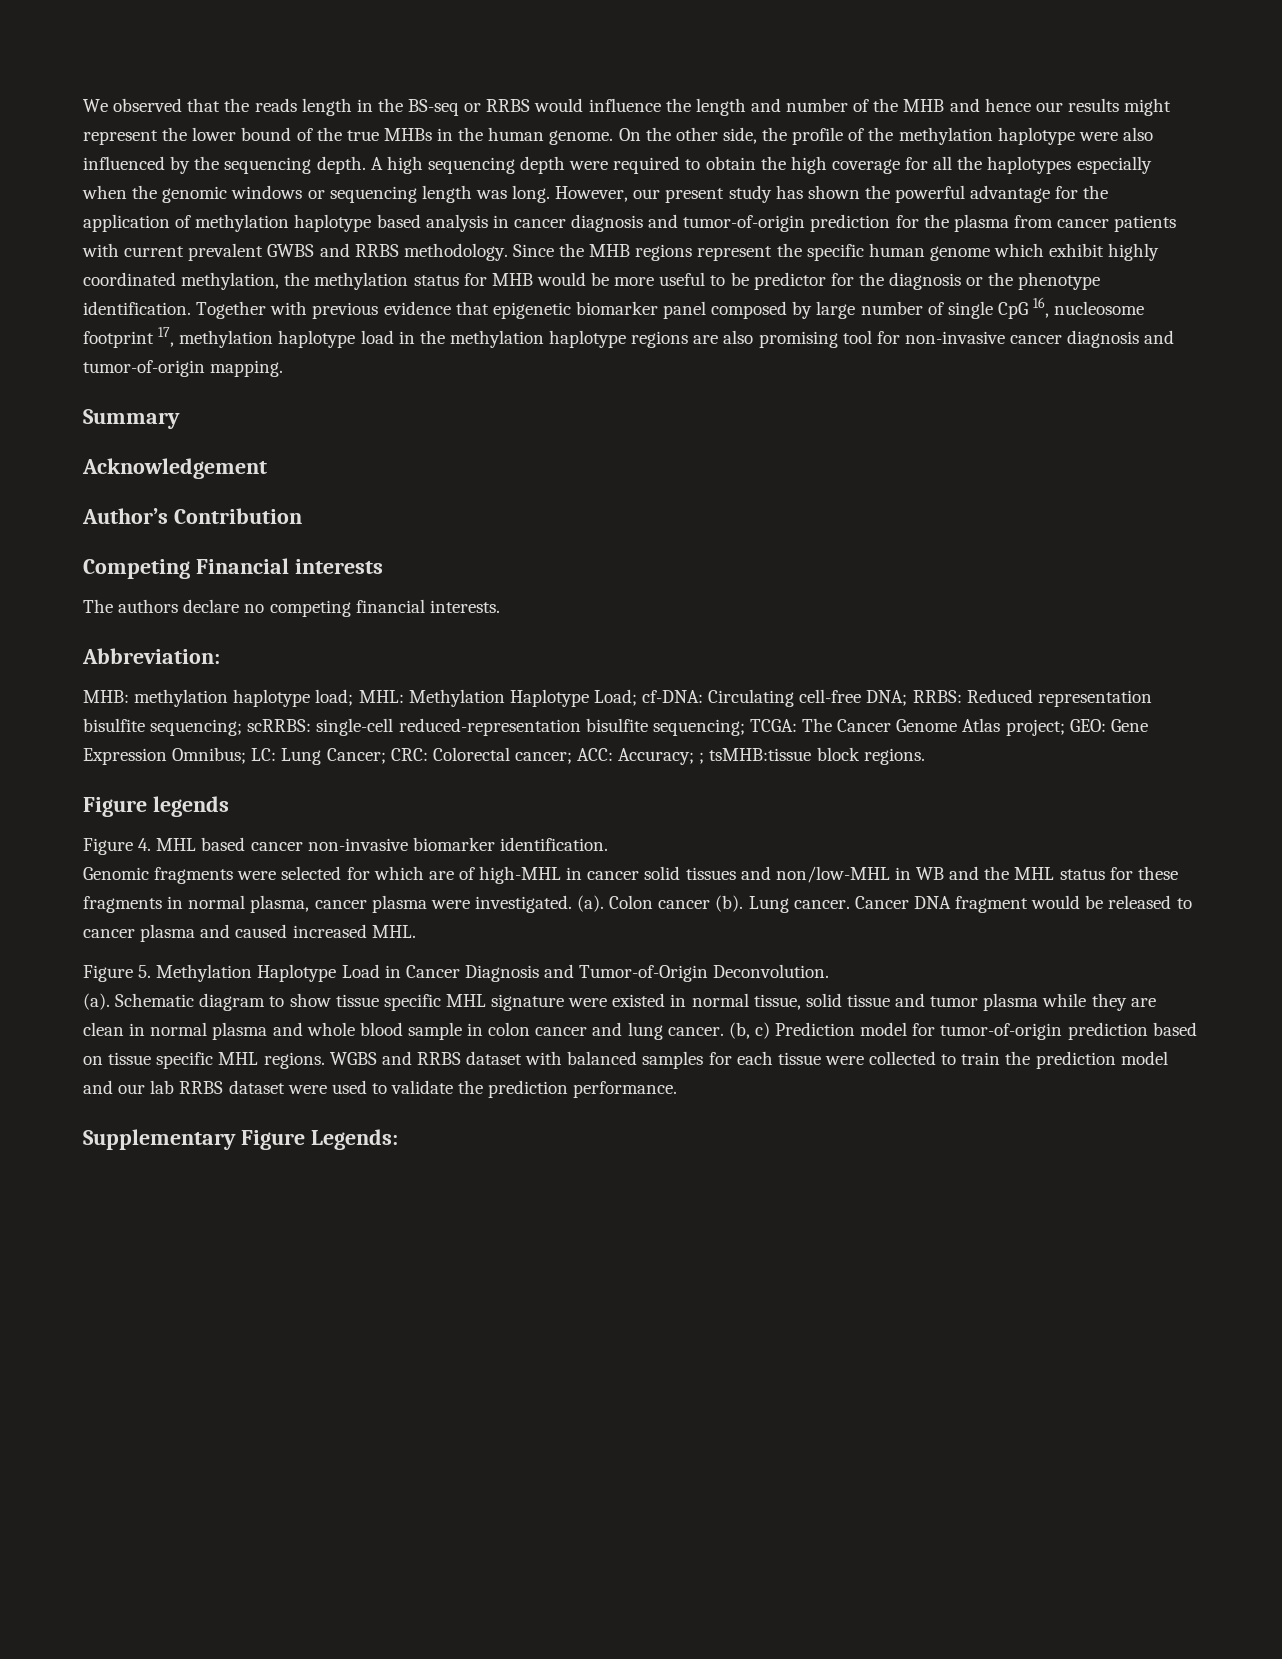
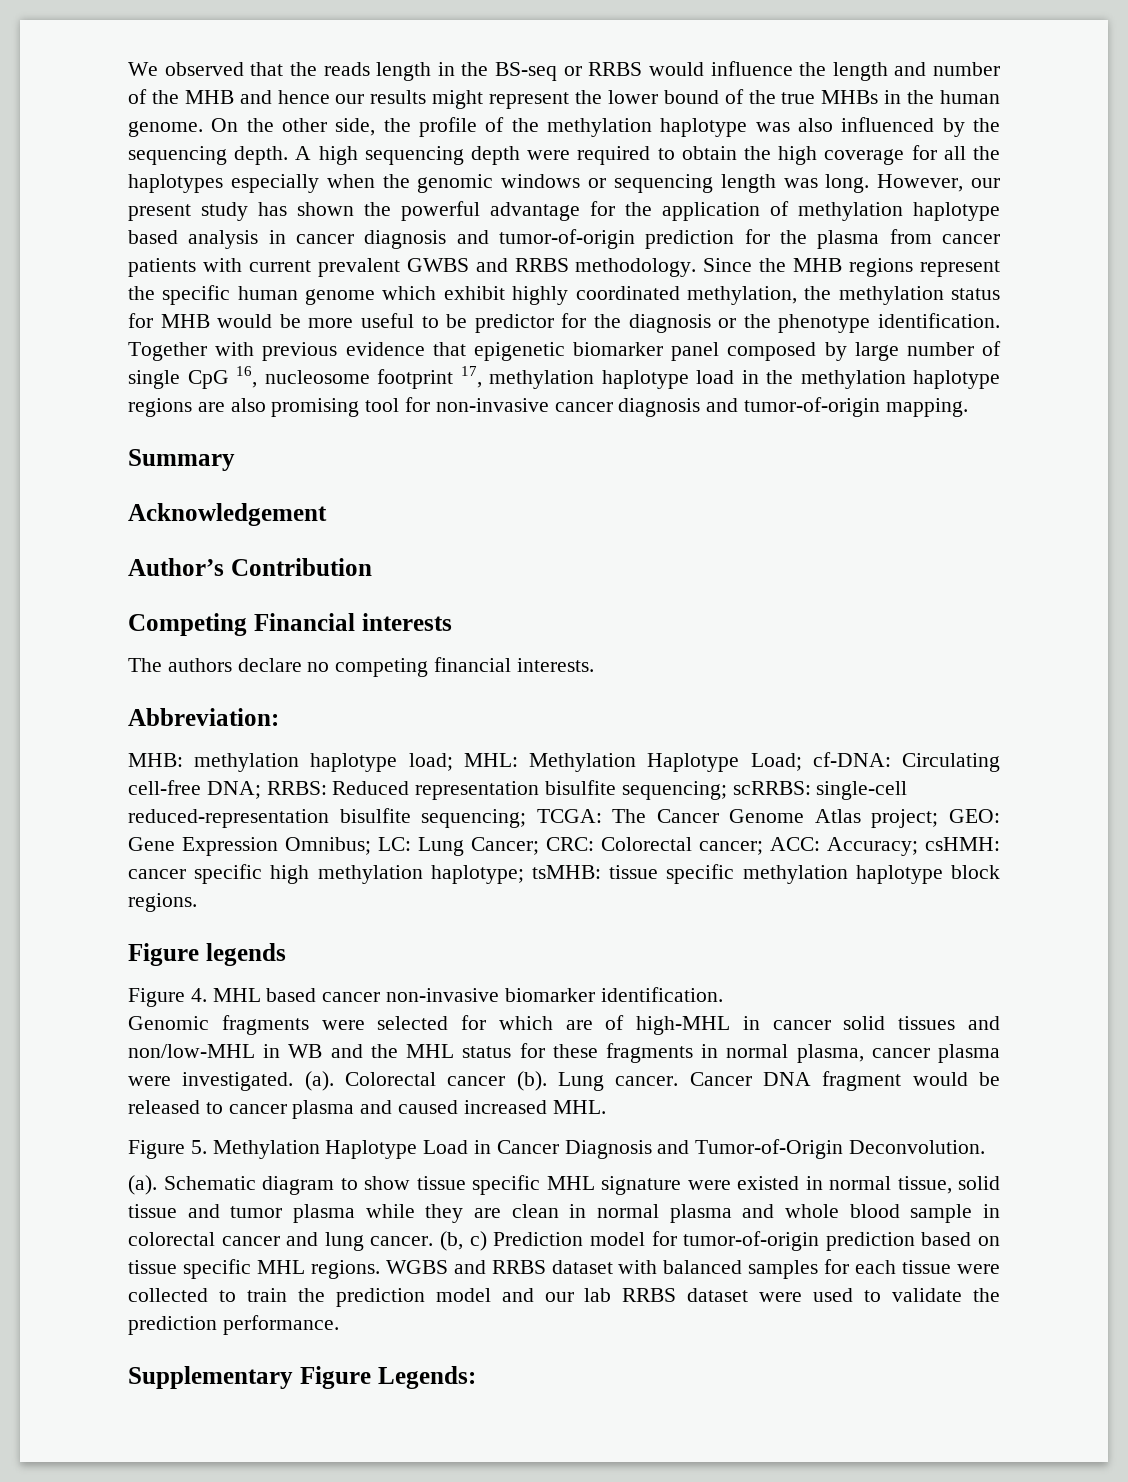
- On the other side, the profile of the methylation haplotype were also influenced by the sequencing depth.
+ On the other side, the profile of the methylation haplotype was also influenced by the sequencing depth.
- MHB: methylation haplotype load; MHL: Methylation Haplotype Load; cf-DNA: Circulating cell-free DNA; RRBS: Reduced representation bisulfite sequencing; scRRBS: single-cell reduced-representation bisulfite sequencing; TCGA: The Cancer Genome Atlas project; GEO: Gene Expression Omnibus; LC: Lung Cancer; CRC: Colorectal cancer; ACC: Accuracy; ; tsMHB:tissue block regions.
+ MHB: methylation haplotype load; MHL: Methylation Haplotype Load; cf-DNA: Circulating cell-free DNA; RRBS: Reduced representation bisulfite sequencing; scRRBS: single-cell reduced-representation bisulfite sequencing; TCGA: The Cancer Genome Atlas project; GEO: Gene Expression Omnibus; LC: Lung Cancer; CRC: Colorectal cancer; ACC: Accuracy; csHMH: cancer specific high methylation haplotype; tsMHB: tissue specific methylation haplotype block regions.
- Colon cancer (b).
+ Colorectal cancer (b).
- Schematic diagram to show tissue specific MHL signature were existed in normal tissue, solid tissue and tumor plasma while they are clean in normal plasma and whole blood sample in colon cancer and lung cancer.
+ Schematic diagram to show tissue specific MHL signature were existed in normal tissue, solid tissue and tumor plasma while they are clean in normal plasma and whole blood sample in colorectal cancer and lung cancer.

